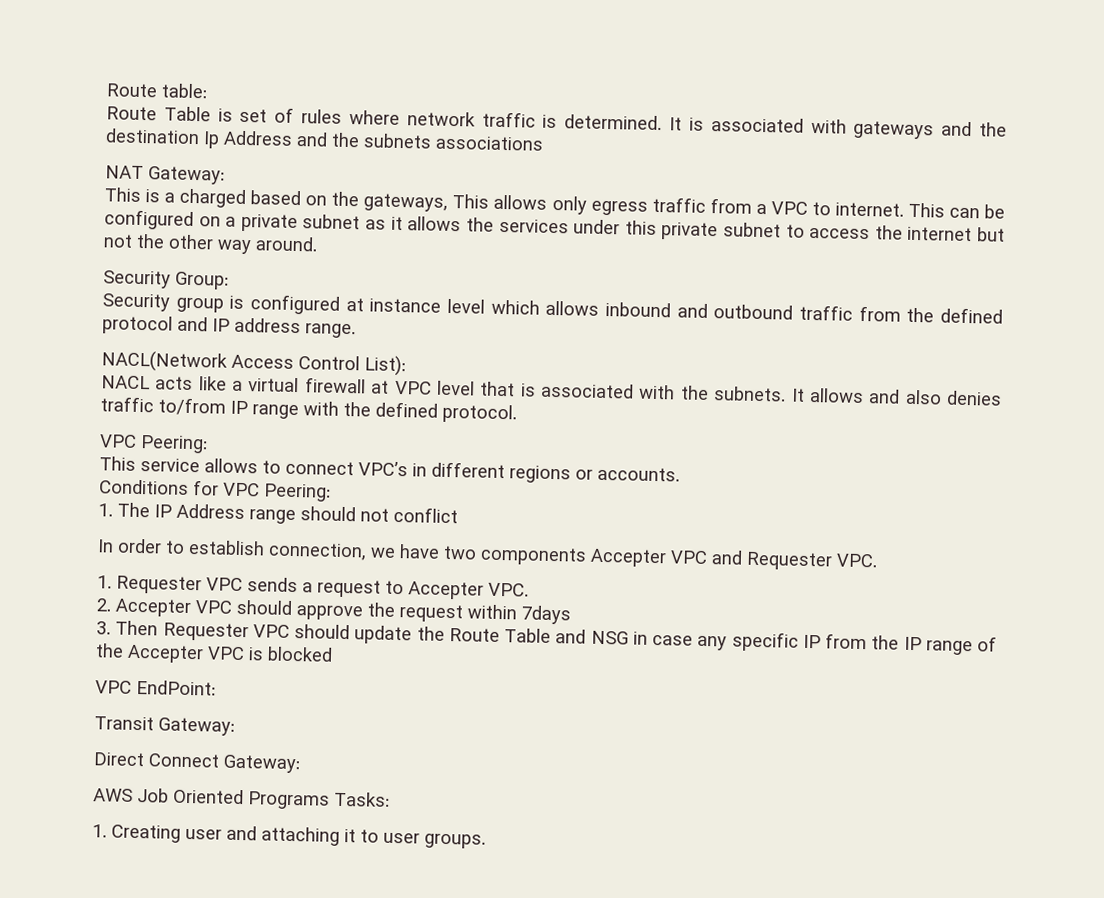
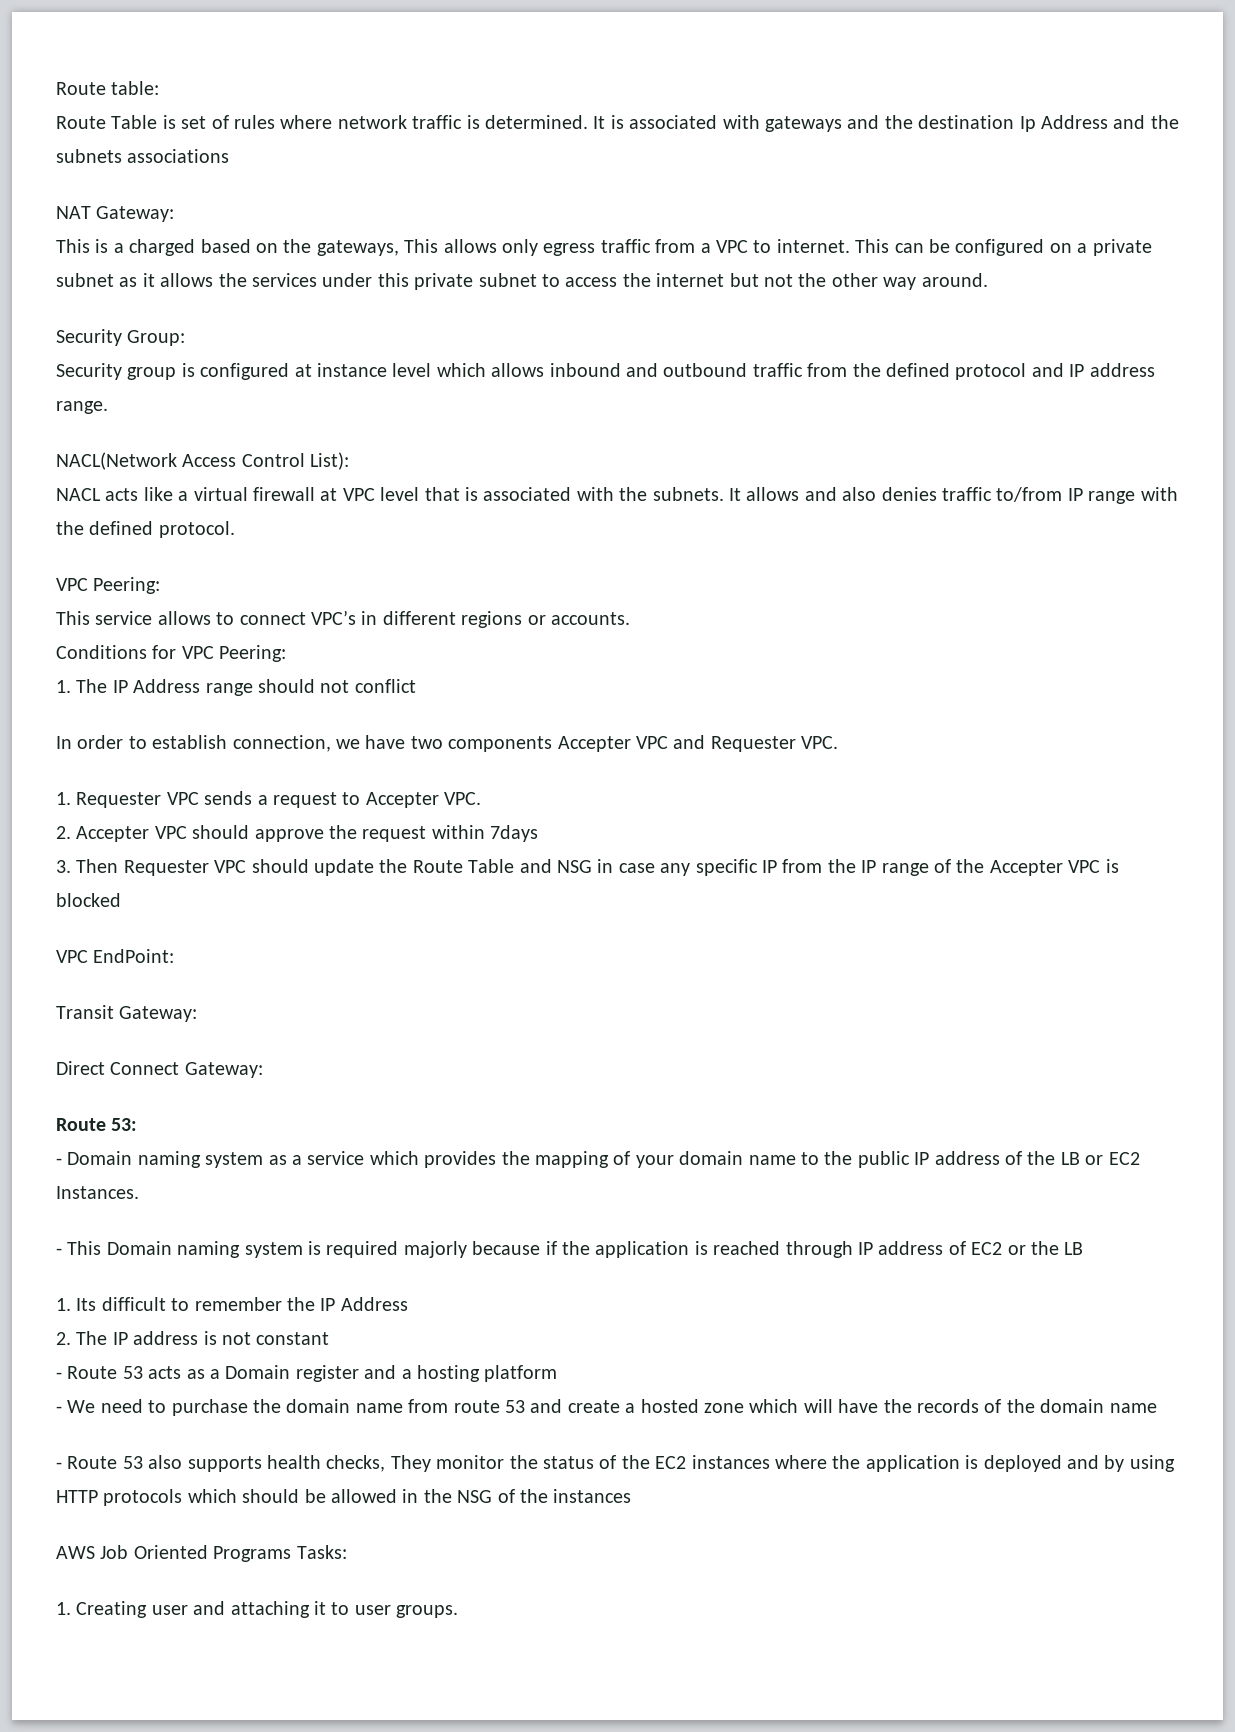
+ Route 53:
+ - Domain naming system as a service which provides the mapping of your domain name to the public IP address of the LB or EC2 Instances.
+ - This Domain naming system is required majorly because if the application is reached through IP address of EC2 or the LB
+ 1. Its difficult to remember the IP Address
+ 2. The IP address is not constant
+ - Route 53 acts as a Domain register and a hosting platform
+ - We need to purchase the domain name from route 53 and create a hosted zone which will have the records of the domain name
+ - Route 53 also supports health checks, They monitor the status of the EC2 instances where the application is deployed and by using HTTP protocols which should be allowed in the NSG of the instances

